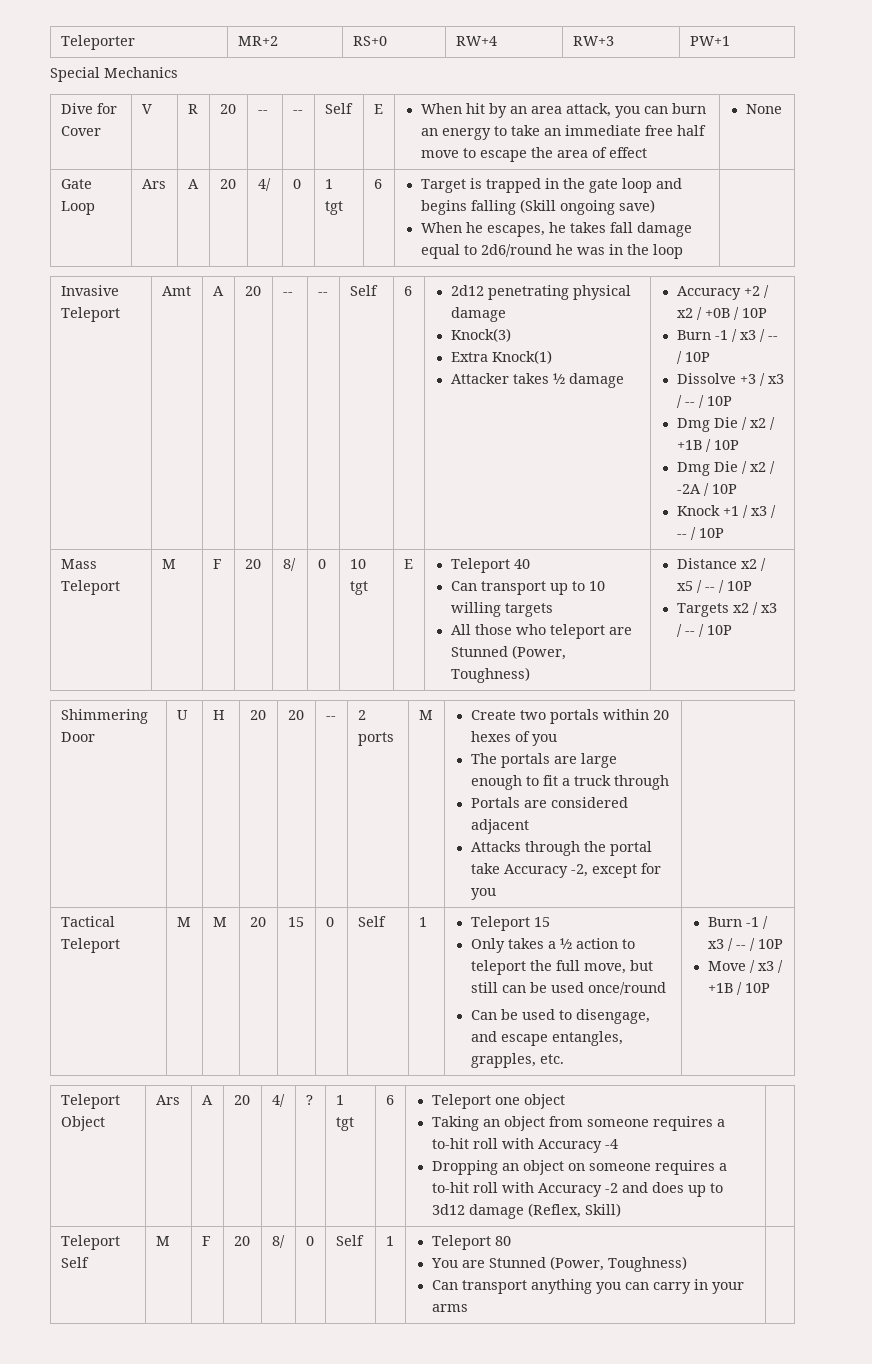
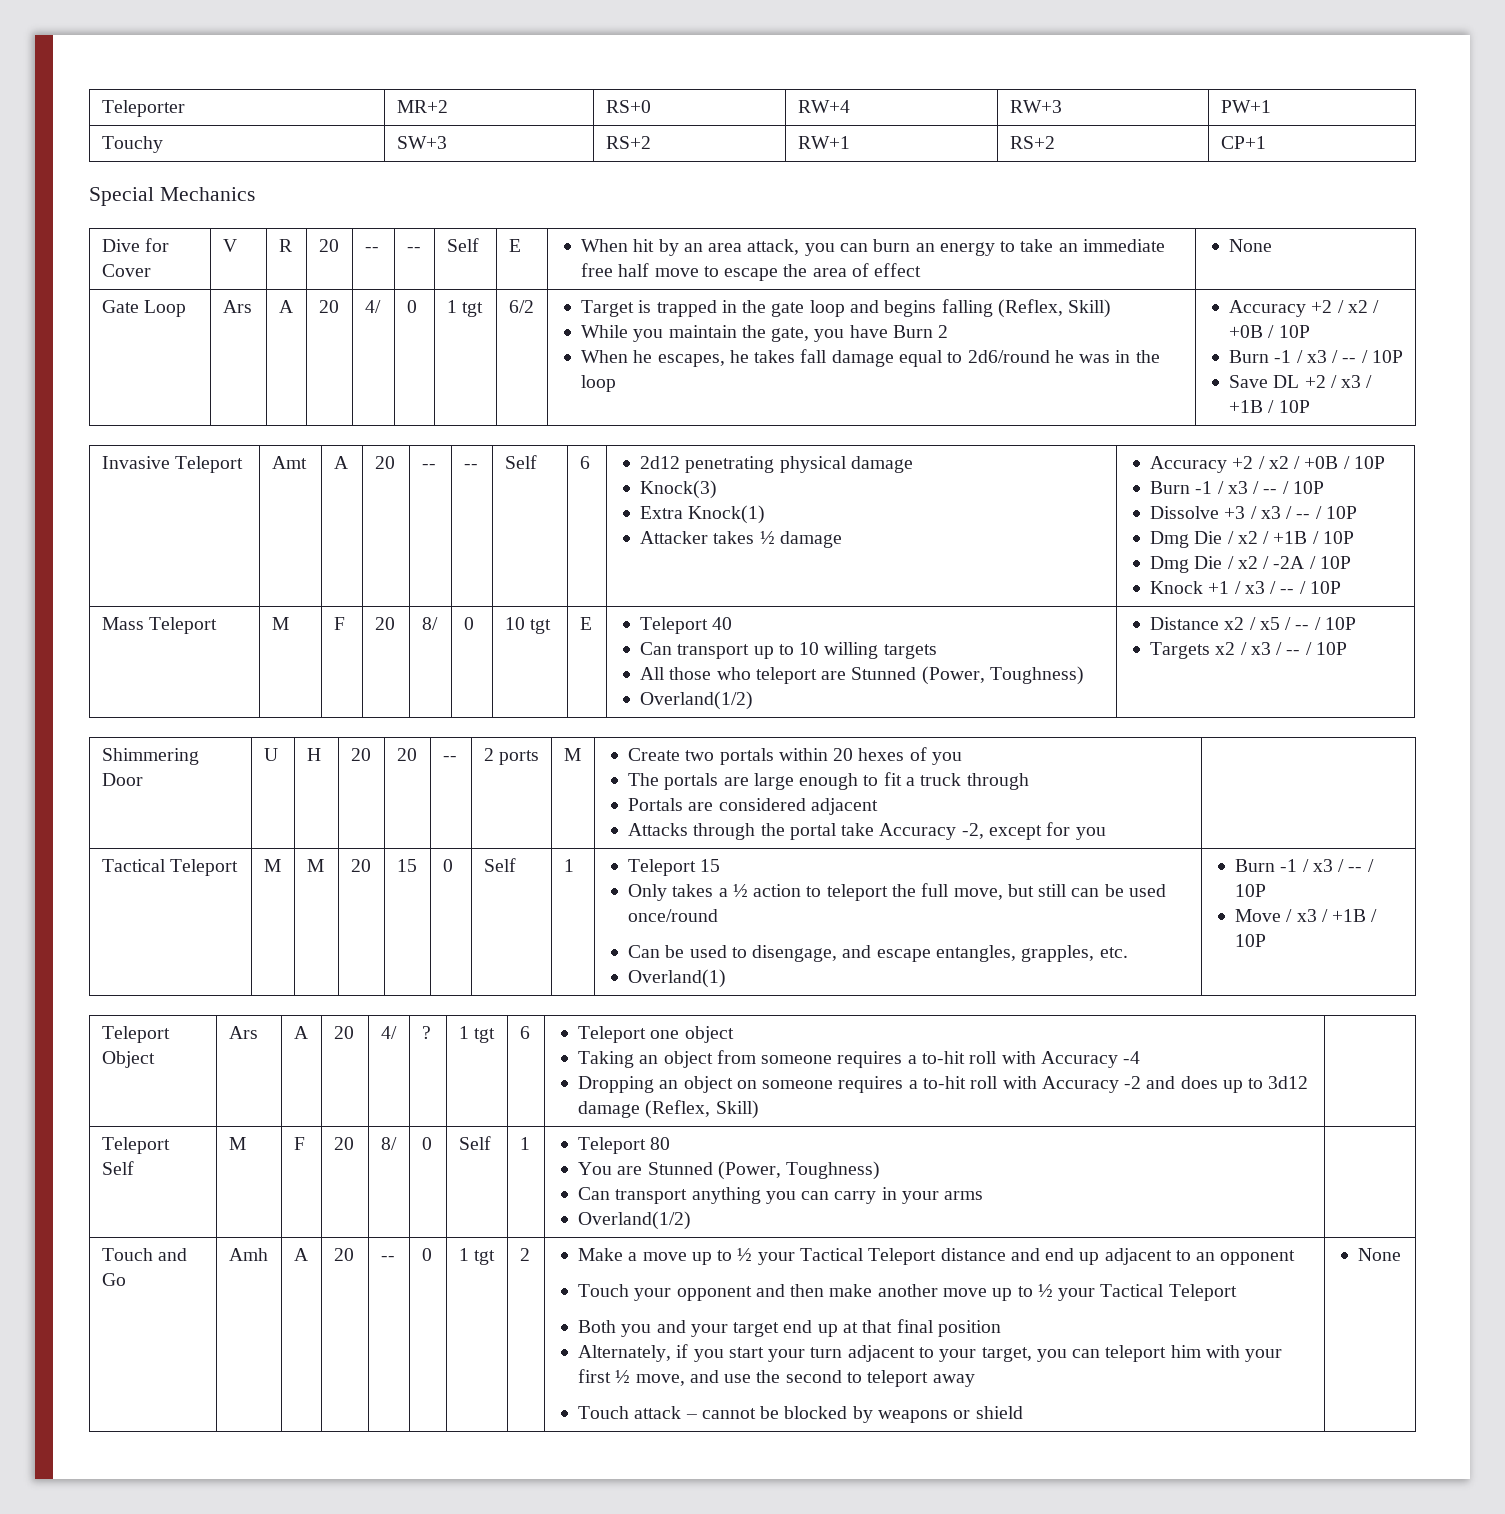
+ Touchy | SW+3 | RS+2 | RW+1 | RS+2 | CP+1
- 0 | 1 tgt | 6
+ 0 | 1 tgt | 6/2
- Target is trapped in the gate loop and begins falling (Skill ongoing save)
+ Target is trapped in the gate loop and begins falling (Reflex, Skill)
+ While you maintain the gate, you have Burn 2
- When he escapes, he takes fall damage equal to 2d6/round he was in the loop
+ When he escapes, he takes fall damage equal to 2d6/round he was in the loop | Accuracy +2 / x2 / +0B / 10P
+ Burn -1 / x3 / -- / 10P
+ Save DL +2 / x3 / +1B / 10P
  All those who teleport are Stunned (Power, Toughness)
+ Overland(1/2)
+ Overland(1)
  Teleport Self | M | F | 20 | 8/ | 0 | Self | 1 | Teleport 80
  You are Stunned (Power, Toughness)
- Can transport anything you can carry in your arms |
+ Can transport anything you can carry in your arms
+ Overland(1/2) |
+ Touch and Go | Amh | A | 20 | -- | 0 | 1 tgt | 2 | Make a move up to ½ your Tactical Teleport distance and end up adjacent to an opponent
+ Touch your opponent and then make another move up to ½ your Tactical Teleport
+ Both you and your target end up at that final position
+ Alternately, if you start your turn adjacent to your target, you can teleport him with your first ½ move, and use the second to teleport away
+ Touch attack – cannot be blocked by weapons or shield | None

